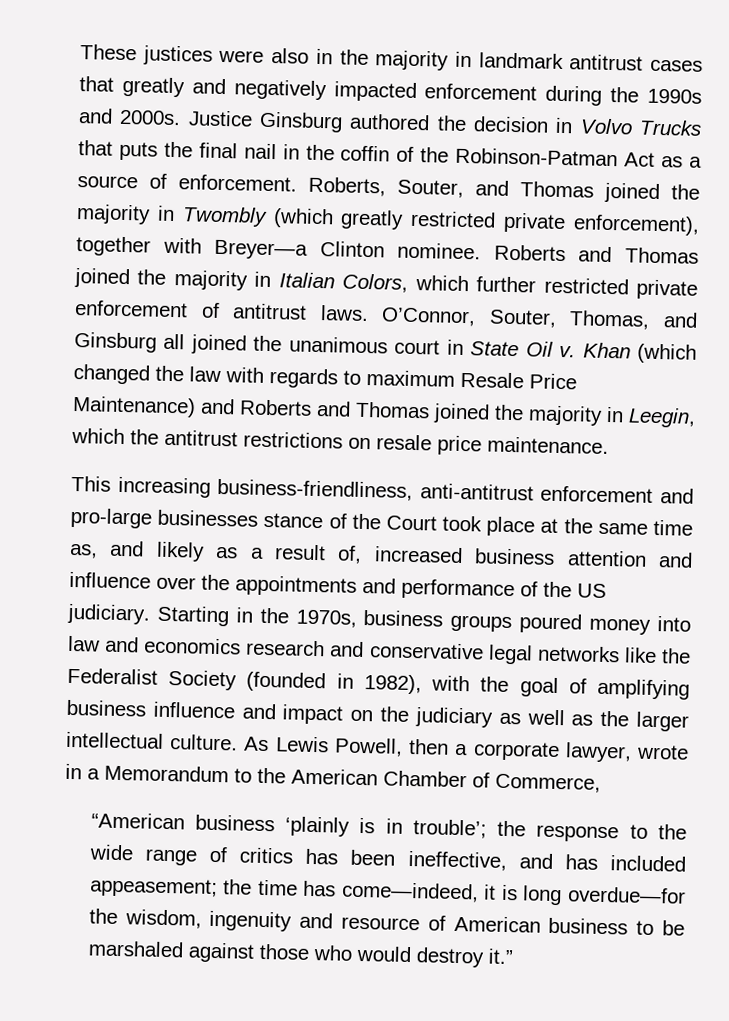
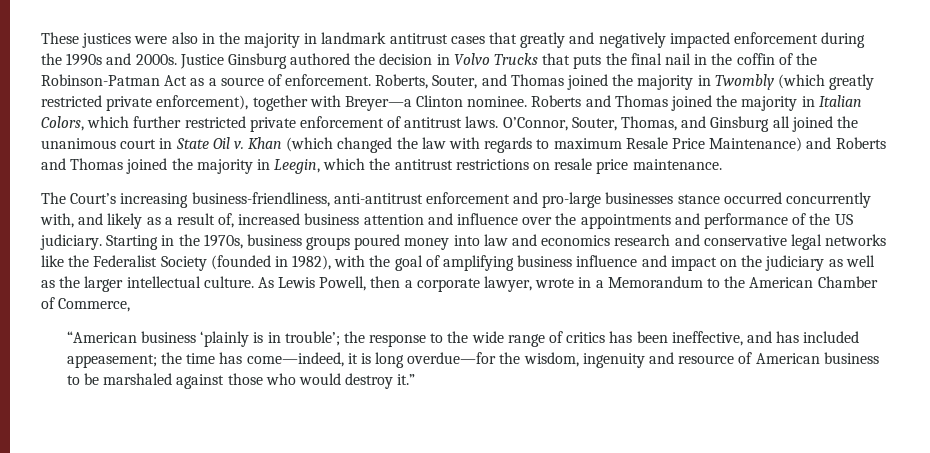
- This increasing business-friendliness, anti-antitrust enforcement and pro-large businesses stance of the Court took place at the same time as, and likely as a result of, increased business attention and influence over the appointments and performance of the US judiciary.
+ The Court’s increasing business-friendliness, anti-antitrust enforcement and pro-large businesses stance occurred concurrently with, and likely as a result of, increased business attention and influence over the appointments and performance of the US judiciary.

